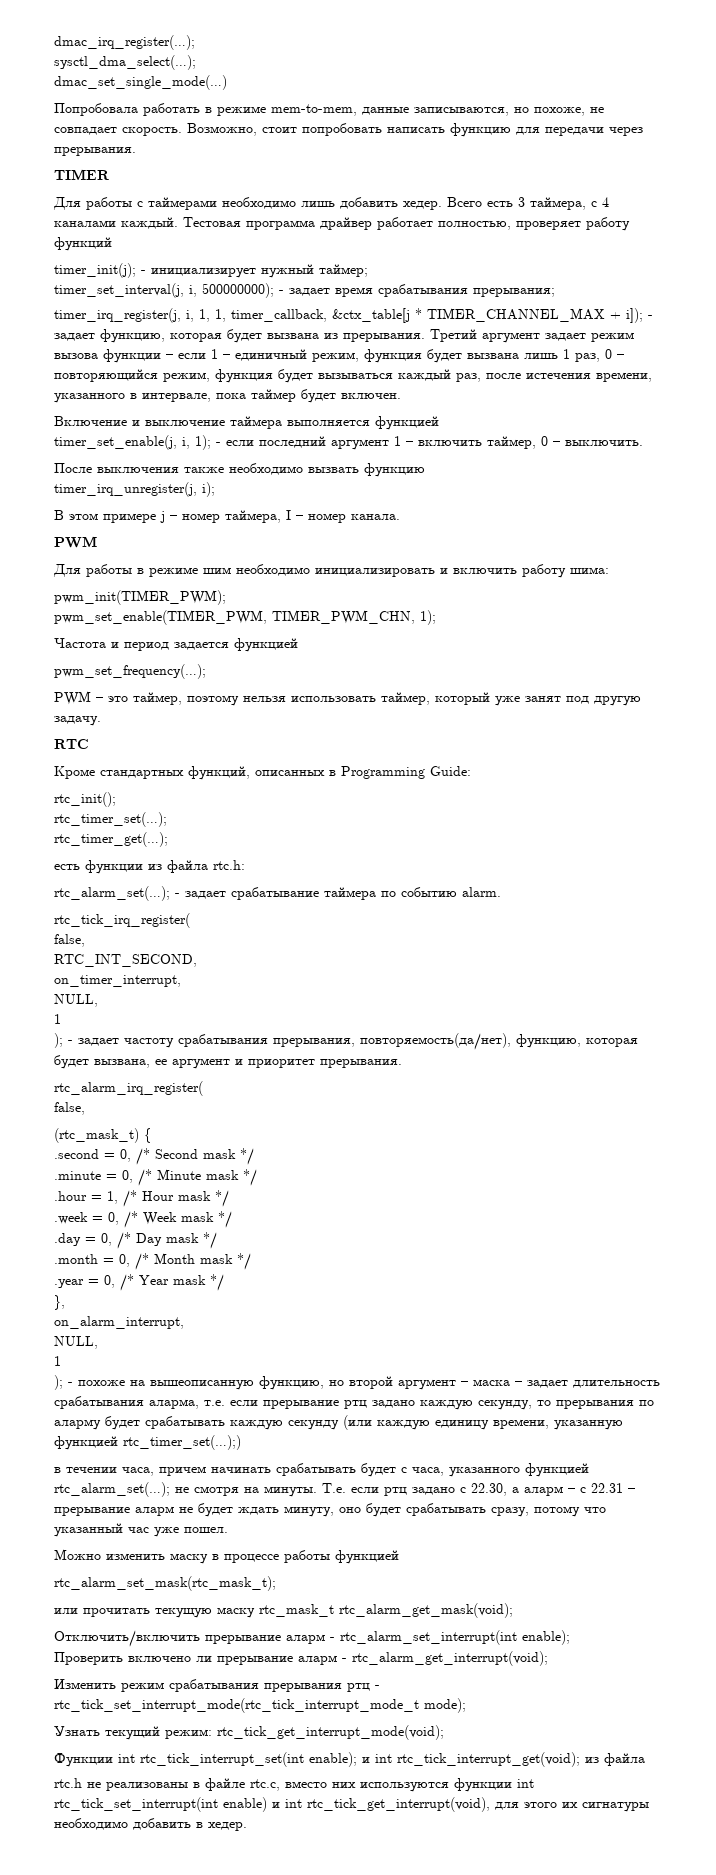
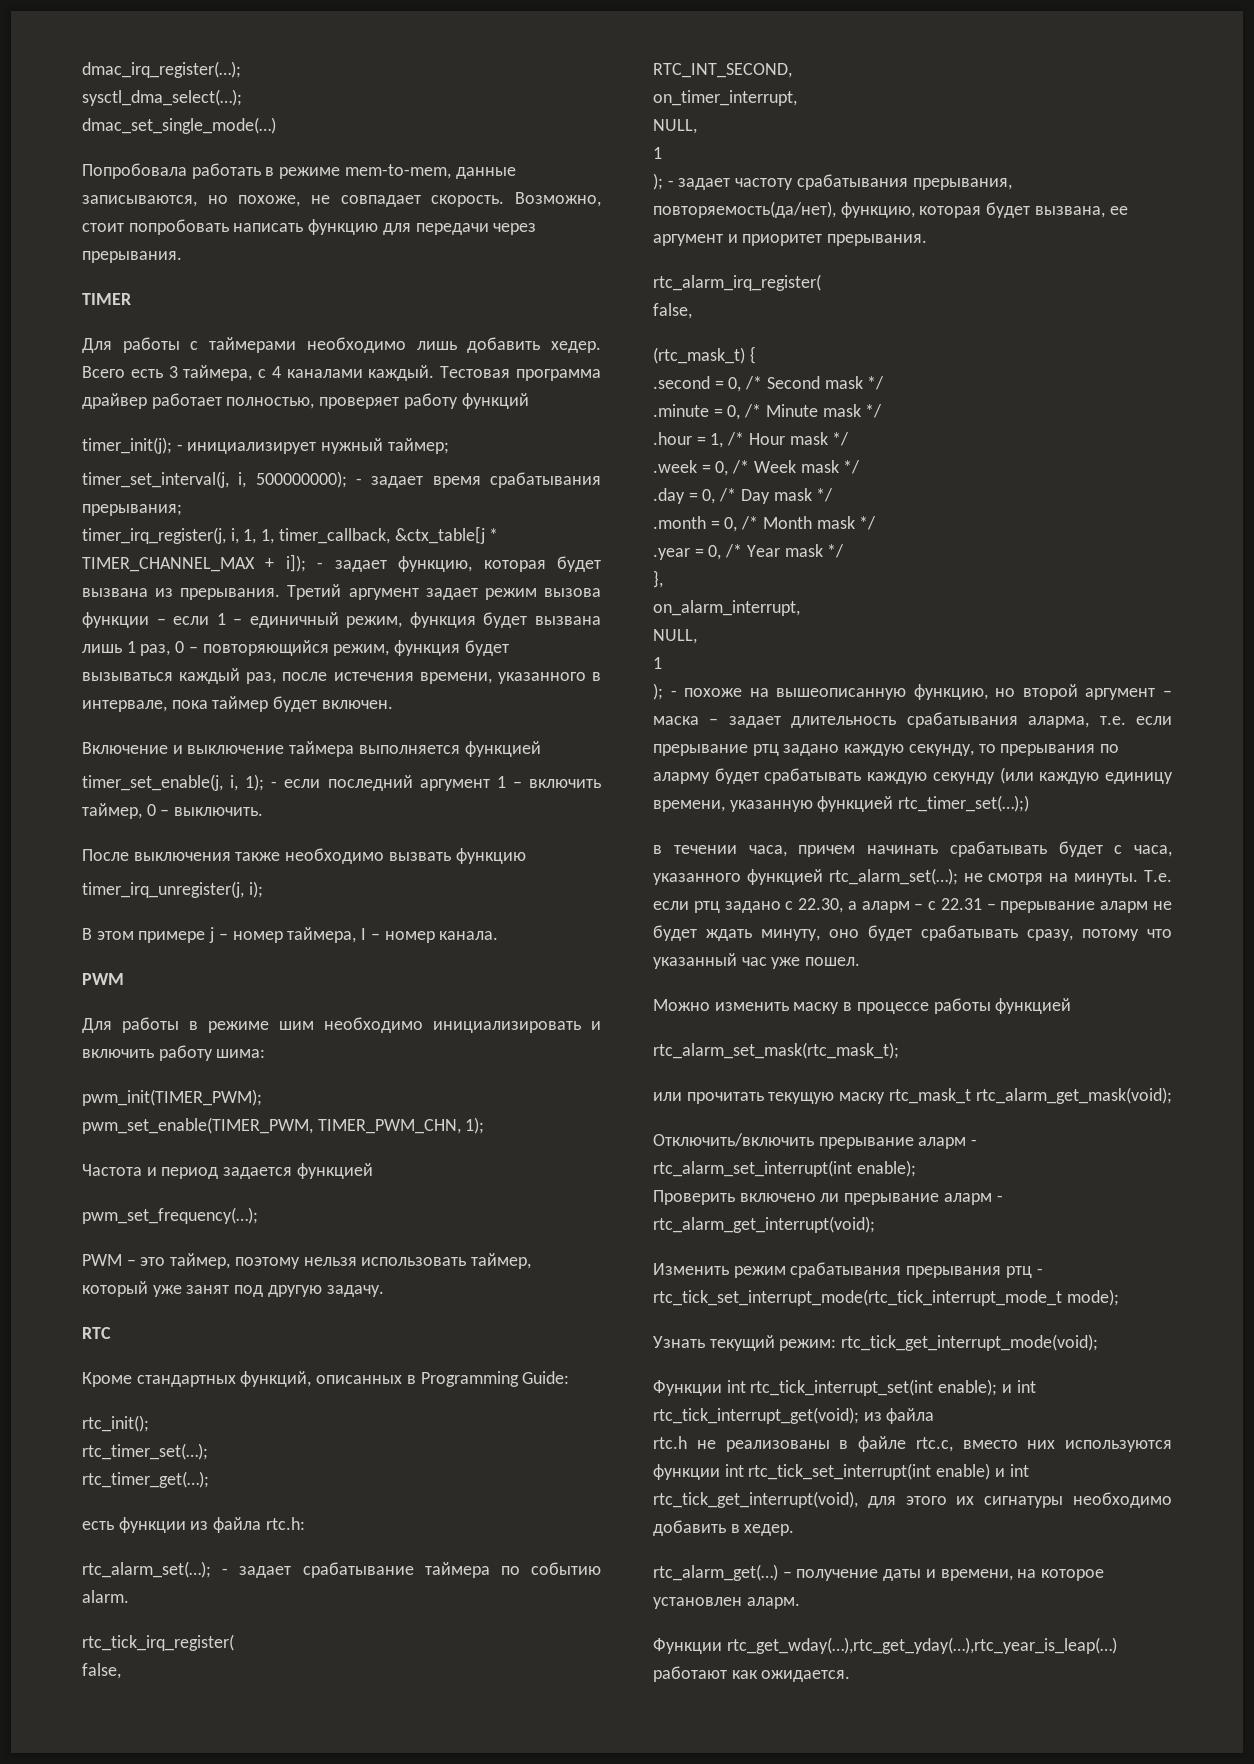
+ rtc_alarm_get(…) – получение даты и времени, на которое установлен аларм.
+ Функции rtc_get_wday(…),rtc_get_yday(…),rtc_year_is_leap(…) работают как ожидается.

